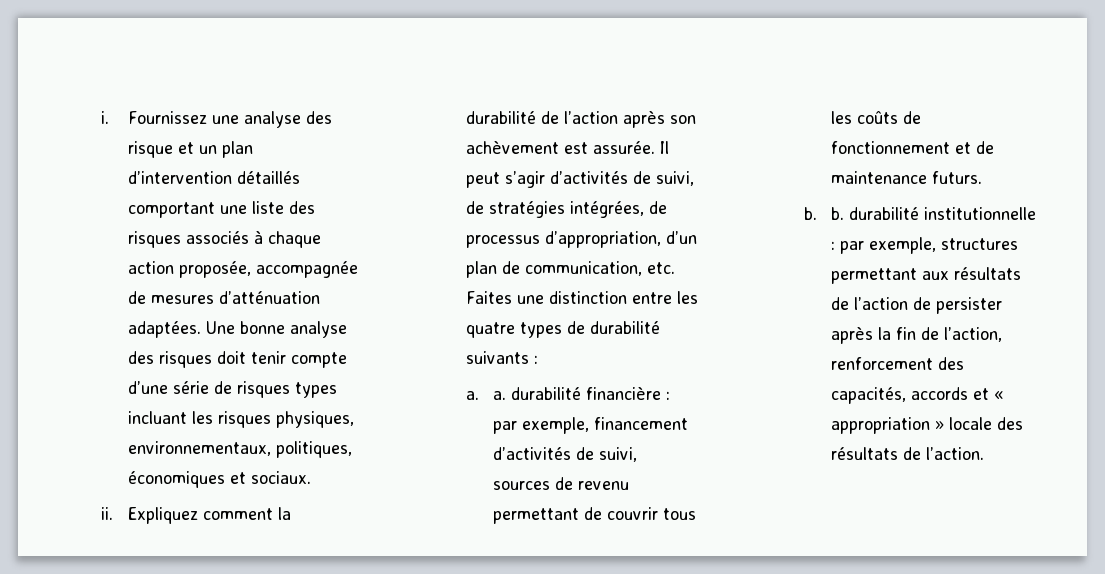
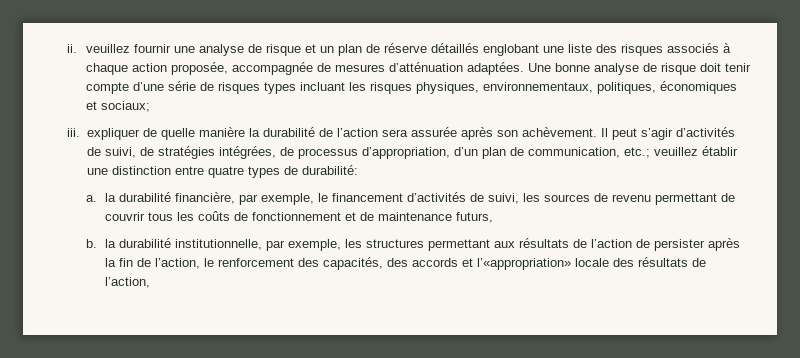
- i. Fournissez une analyse des risque et un plan d’intervention détaillés comportant une liste des risques associés à chaque action proposée, accompagnée de mesures d’atténuation adaptées.
+ ii. veuillez fournir une analyse de risque et un plan de réserve détaillés englobant une liste des risques associés à chaque action proposée, accompagnée de mesures d’atténuation adaptées.
- Une bonne analyse des risques doit tenir compte d’une série de risques types incluant les risques physiques, environnementaux, politiques, économiques et sociaux.
- ii. Expliquez comment la durabilité de l’action après son achèvement est assurée.
+ Une bonne analyse de risque doit tenir compte d’une série de risques types incluant les risques physiques, environnementaux, politiques, économiques et sociaux;
+ iii. expliquer de quelle manière la durabilité de l’action sera assurée après son achèvement.
- Il peut s’agir d’activités de suivi, de stratégies intégrées, de processus d’appropriation, d’un plan de communication, etc. Faites une distinction entre les quatre types de durabilité suivants :
- a. a. durabilité financière : par exemple, financement d’activités de suivi, sources de revenu permettant de couvrir tous les coûts de fonctionnement et de maintenance futurs.
- b. b. durabilité institutionnelle : par exemple, structures permettant aux résultats de l’action de persister après la fin de l’action, renforcement des capacités, accords et « appropriation » locale des résultats de l’action.
+ Il peut s’agir d’activités de suivi, de stratégies intégrées, de processus d’appropriation, d’un plan de communication, etc.; veuillez établir une distinction entre quatre types de durabilité:
+ a. la durabilité financière, par exemple, le financement d’activités de suivi, les sources de revenu permettant de couvrir tous les coûts de fonctionnement et de maintenance futurs,
+ b. la durabilité institutionnelle, par exemple, les structures permettant aux résultats de l’action de persister après la fin de l’action, le renforcement des capacités, des accords et l’«appropriation» locale des résultats de l’action,

